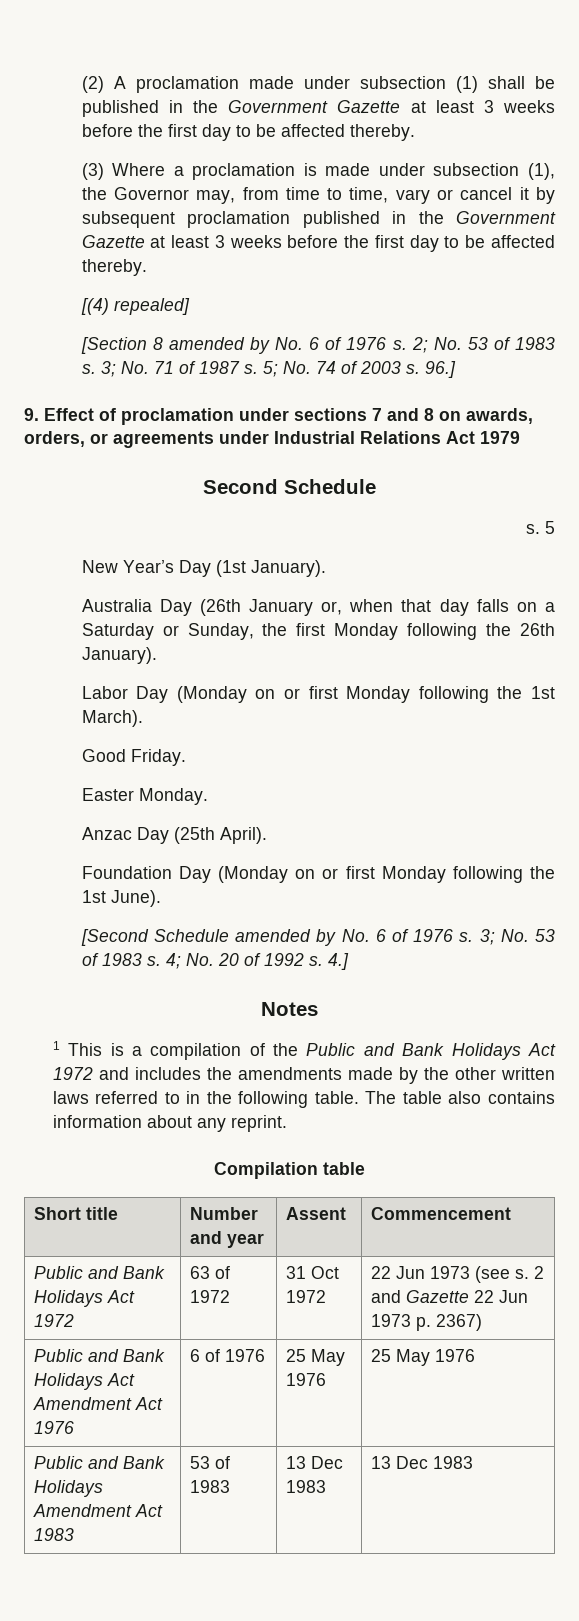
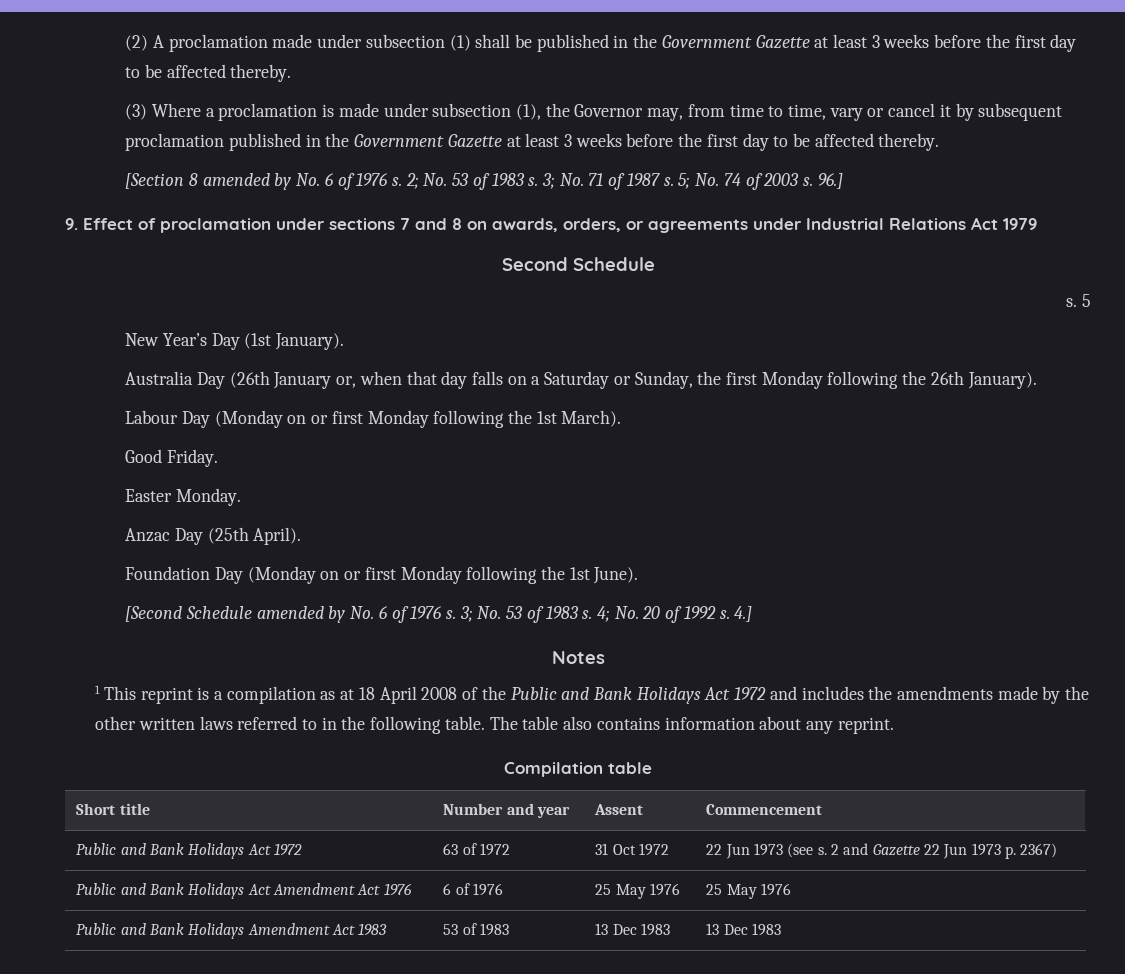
- [(4) repealed]
- Labor Day (Monday on or first Monday following the 1st March).
+ Labour Day (Monday on or first Monday following the 1st March).
- 1 This is a compilation of the Public and Bank Holidays Act 1972 and includes the amendments made by the other written laws referred to in the following table.
+ 1 This reprint is a compilation as at 18 April 2008 of the Public and Bank Holidays Act 1972 and includes the amendments made by the other written laws referred to in the following table.

